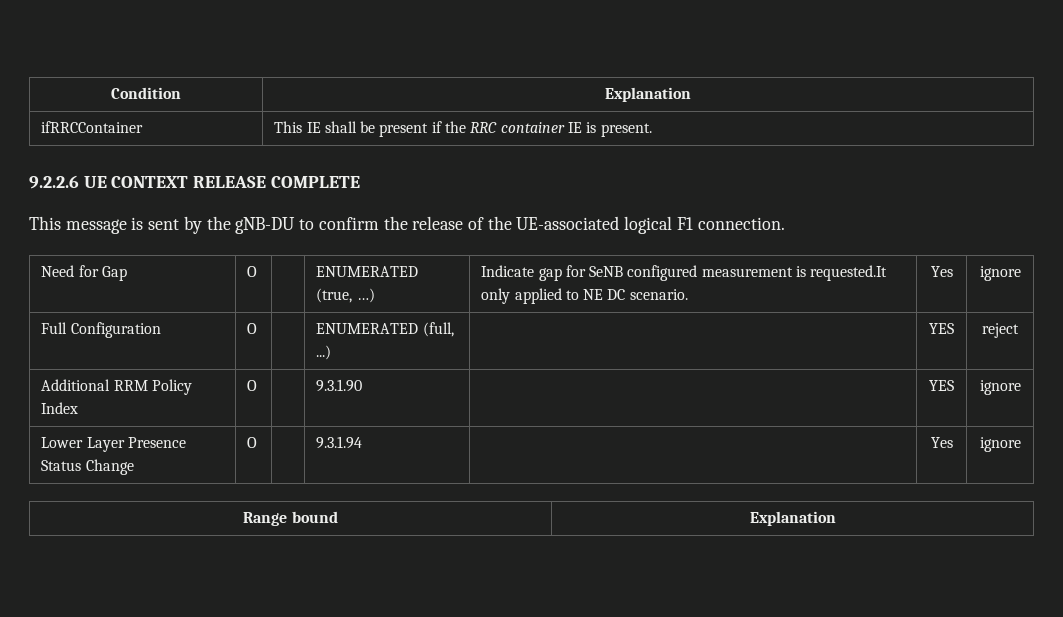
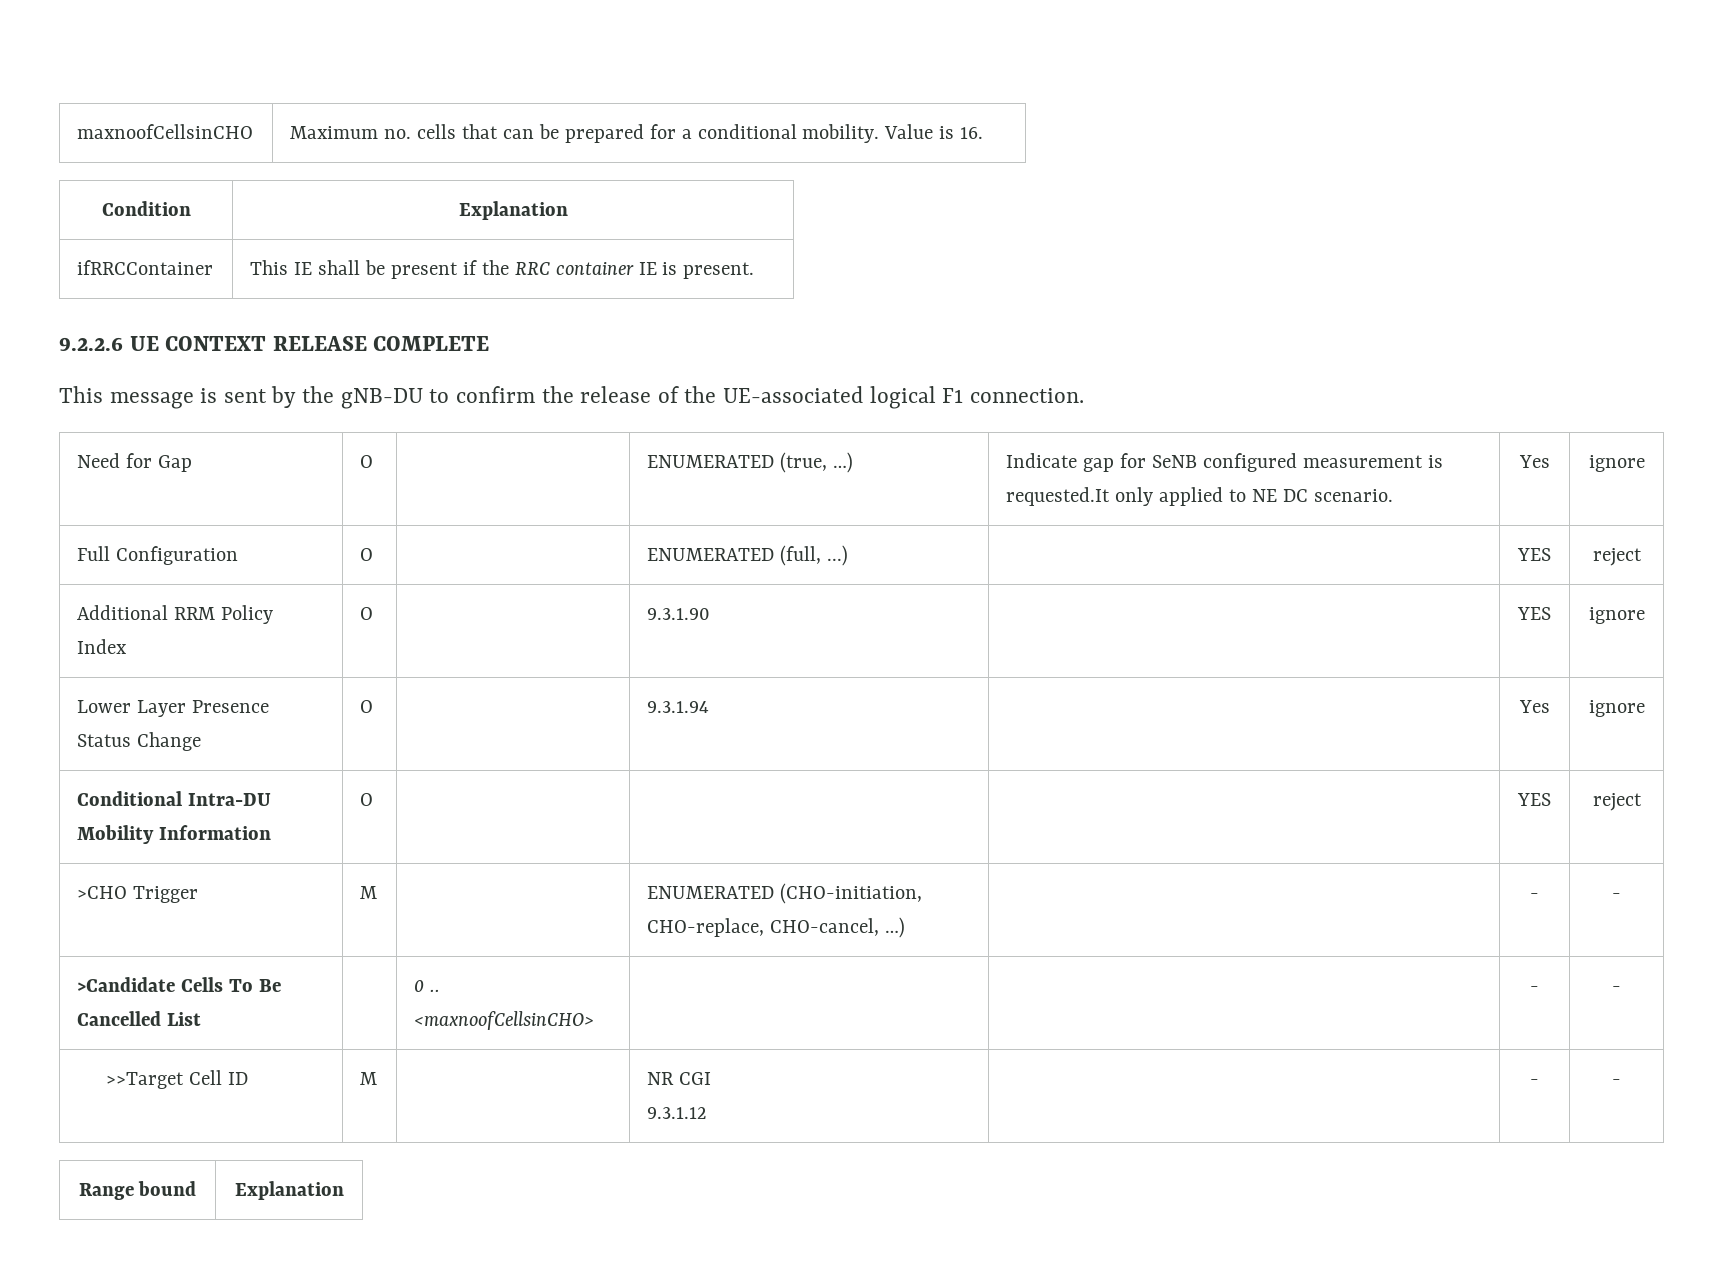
+ maxnoofCellsinCHO | Maximum no. cells that can be prepared for a conditional mobility. Value is 16.
+ Conditional Intra-DU Mobility Information | O | | | | YES | reject
+ >CHO Trigger | M | | ENUMERATED (CHO-initiation, CHO-replace, CHO-cancel, …) | | - | -
+ >Candidate Cells To Be Cancelled List | | 0 .. <maxnoofCellsinCHO> | | | - | -
+ >>Target Cell ID | M | | NR CGI
+ 9.3.1.12 | | - | -

